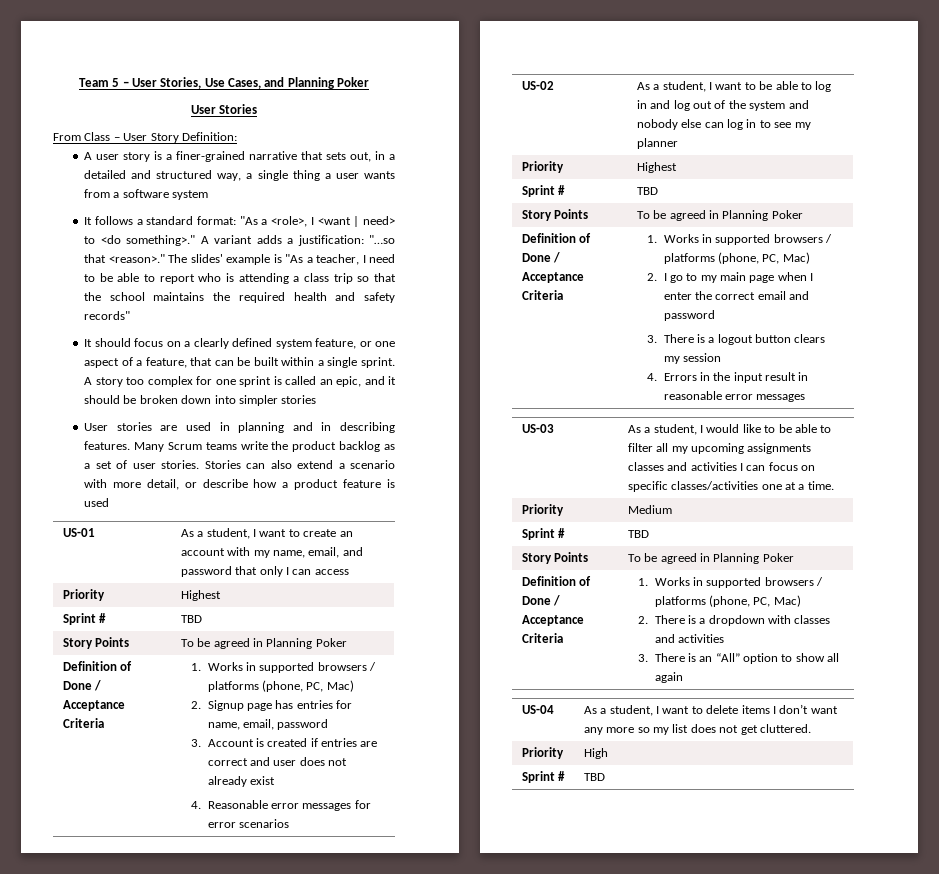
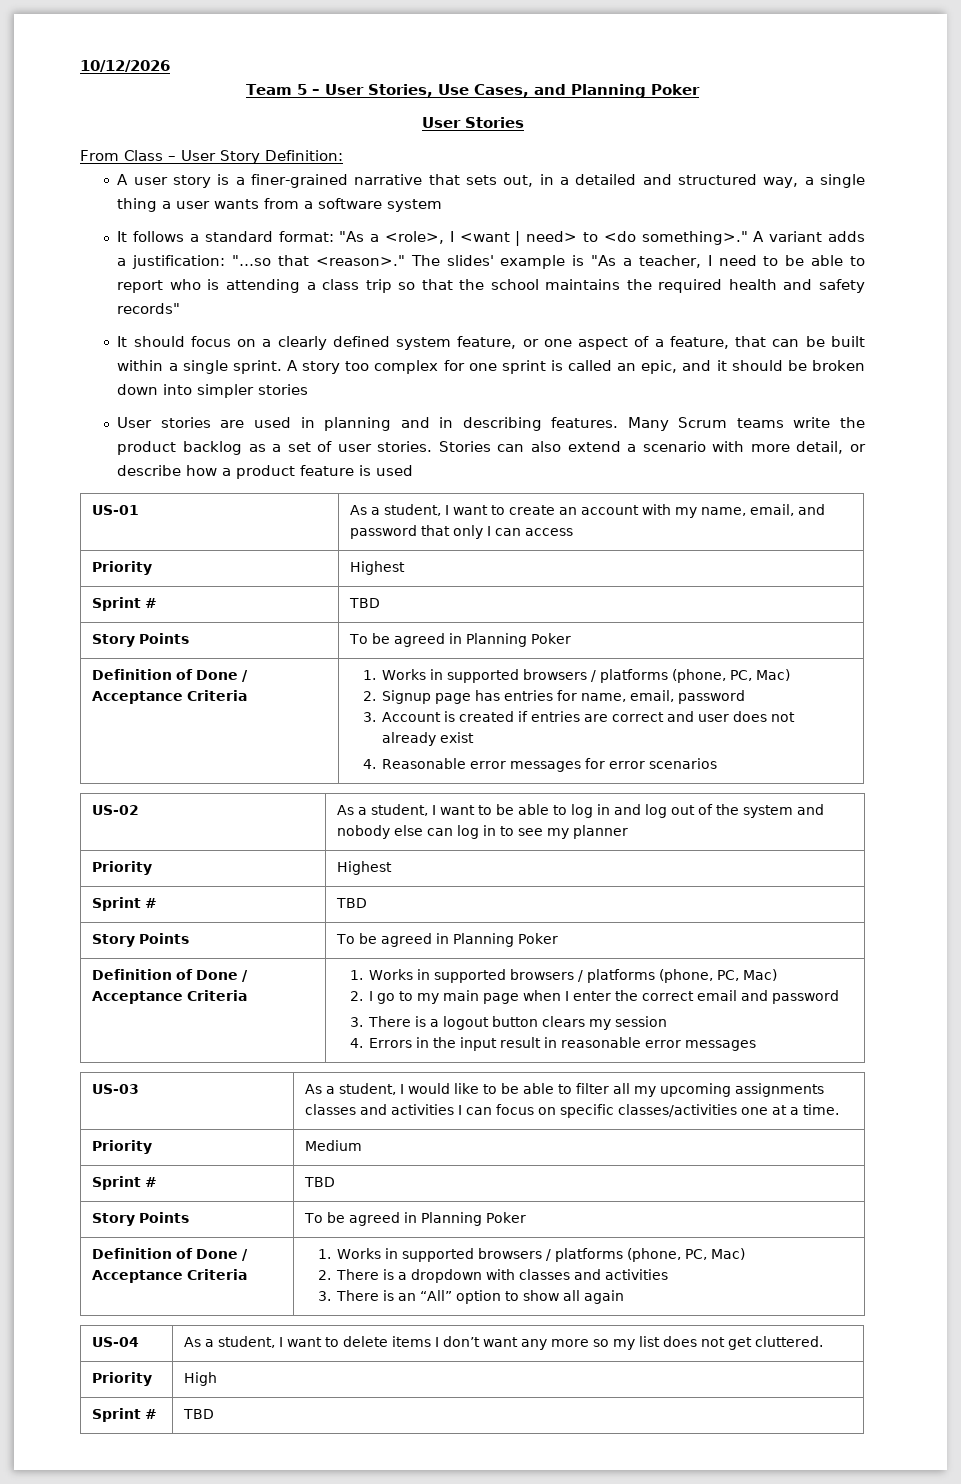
+ 10/12/2026

